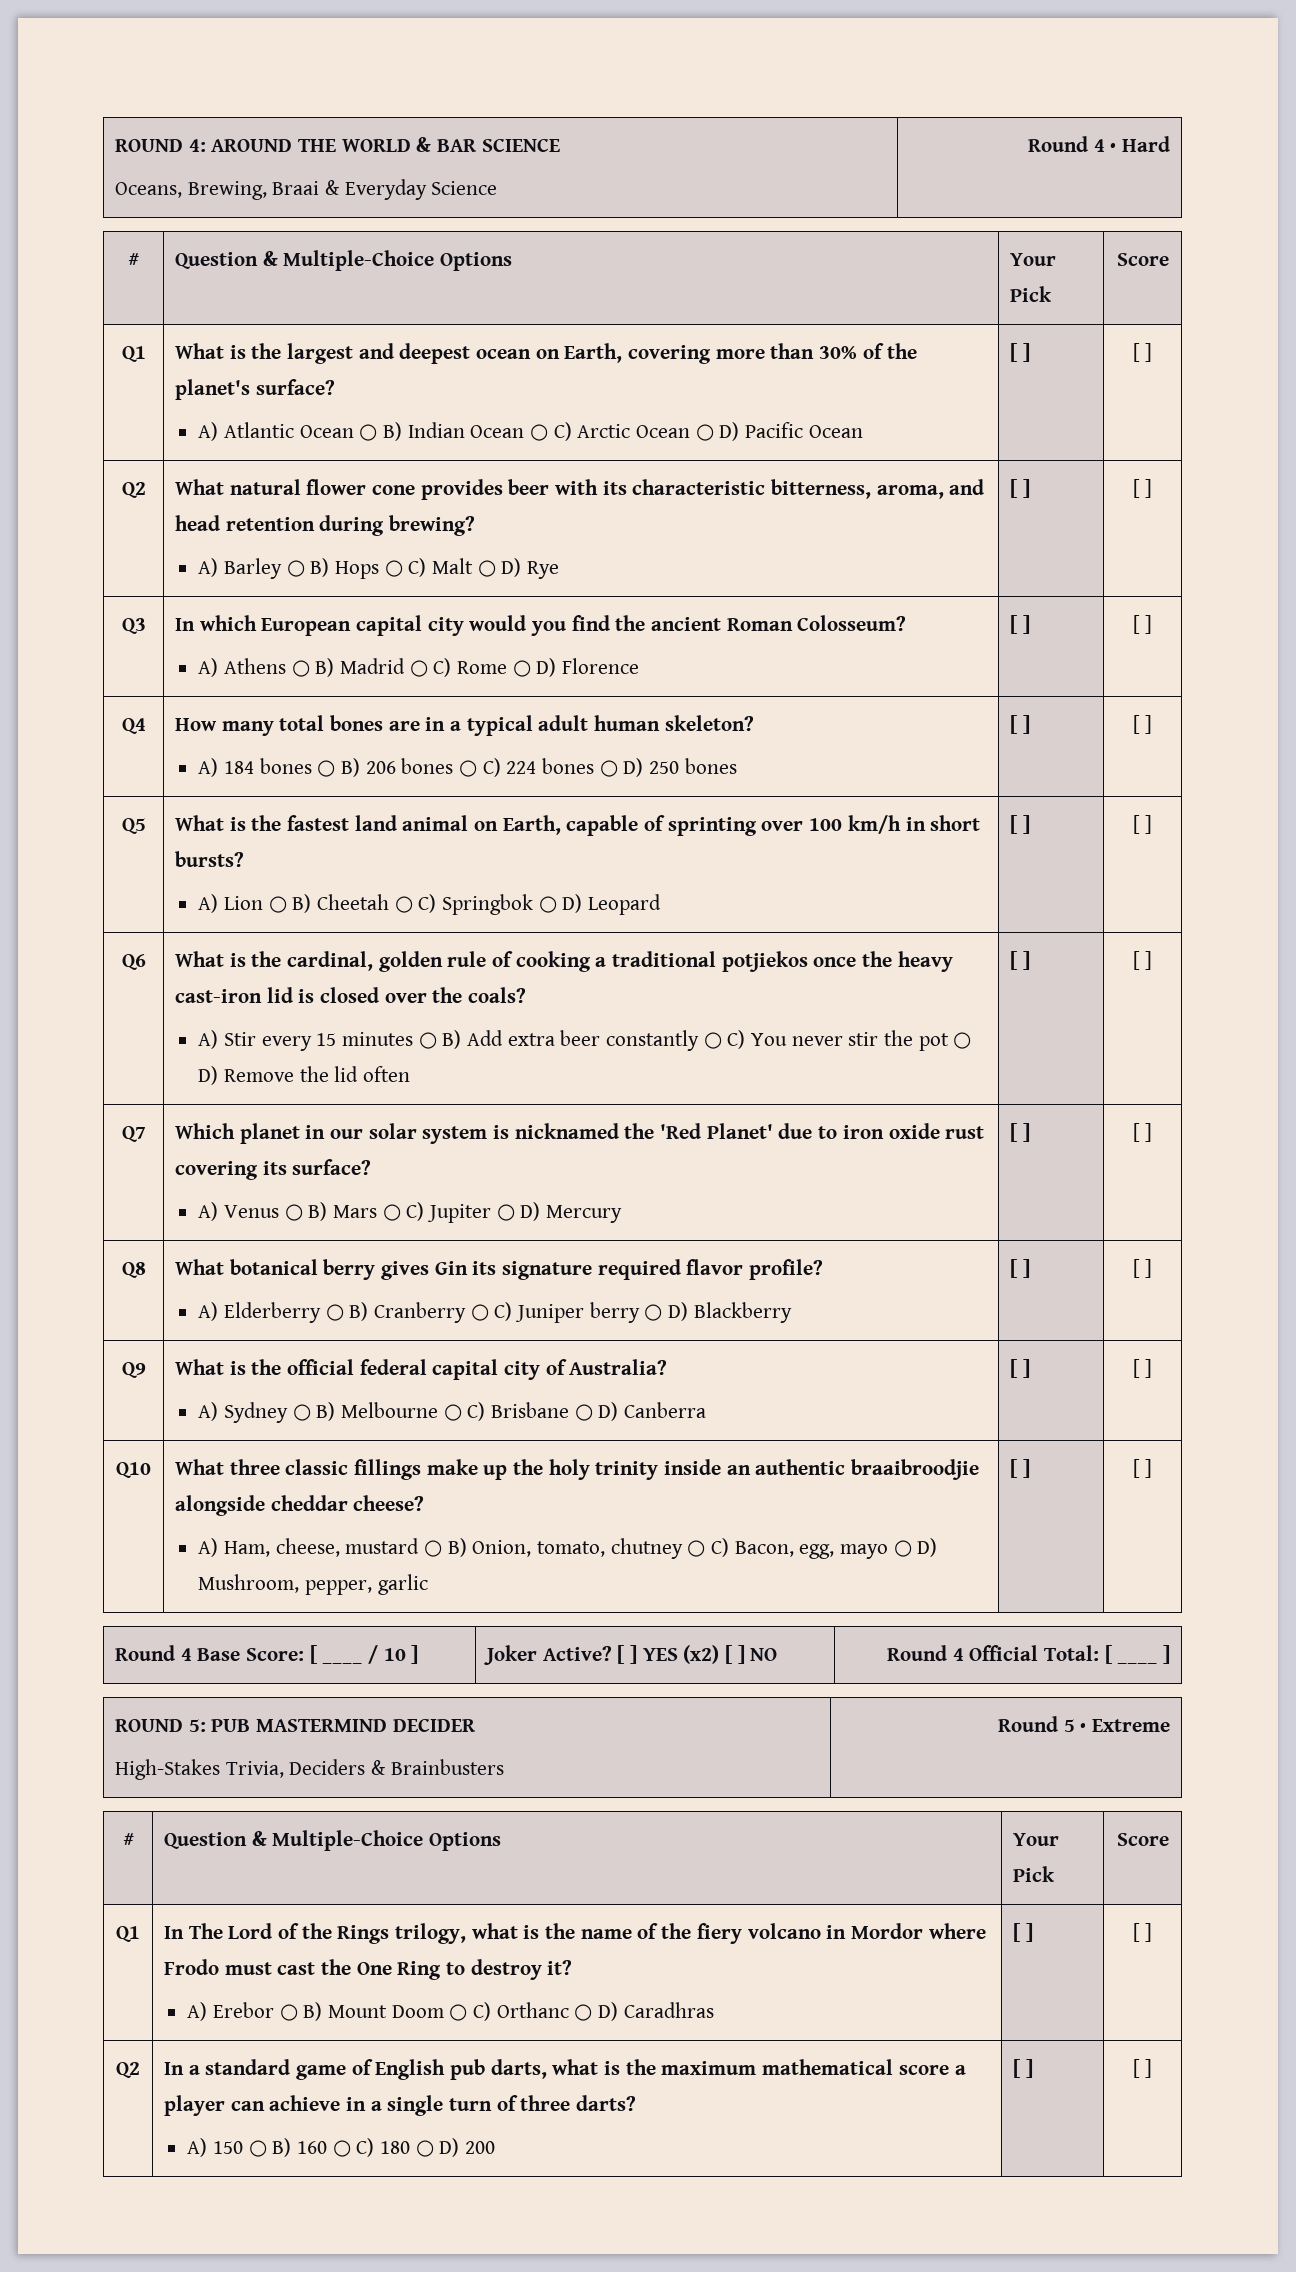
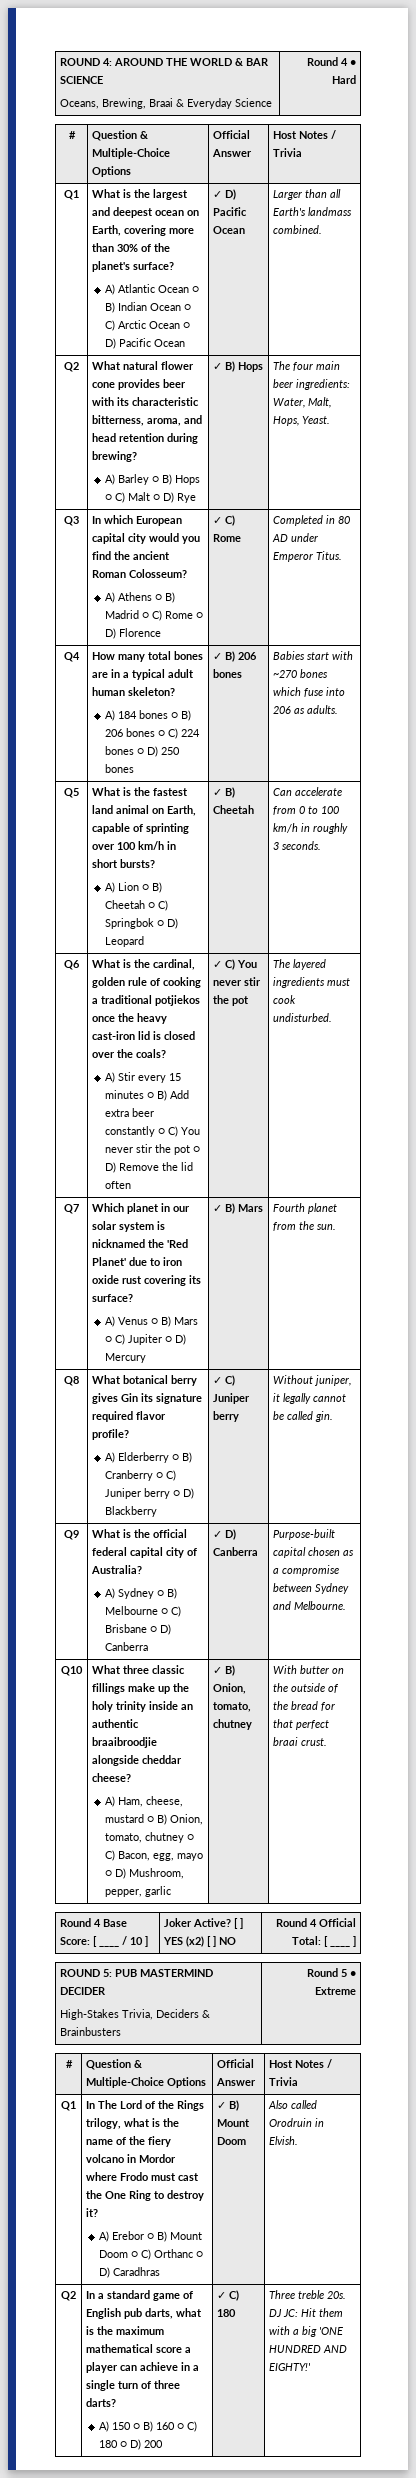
  ROUND 4: AROUND THE WORLD & BAR SCIENCE
  Oceans, Brewing, Braai & Everyday Science | Round 4 • Hard
- # | Question & Multiple-Choice Options | Your Pick | Score
+ # | Question & Multiple-Choice Options | Official Answer | Host Notes / Trivia
- A) Atlantic Ocean ○ B) Indian Ocean ○ C) Arctic Ocean ○ D) Pacific Ocean | [ ] | [ ]
+ A) Atlantic Ocean ○ B) Indian Ocean ○ C) Arctic Ocean ○ D) Pacific Ocean | ✓ D) Pacific Ocean | Larger than all Earth's landmass combined.
  Q2 | What natural flower cone provides beer with its characteristic bitterness, aroma, and head retention during brewing?
- A) Barley ○ B) Hops ○ C) Malt ○ D) Rye | [ ] | [ ]
+ A) Barley ○ B) Hops ○ C) Malt ○ D) Rye | ✓ B) Hops | The four main beer ingredients: Water, Malt, Hops, Yeast.
  Q3 | In which European capital city would you find the ancient Roman Colosseum?
- A) Athens ○ B) Madrid ○ C) Rome ○ D) Florence | [ ] | [ ]
+ A) Athens ○ B) Madrid ○ C) Rome ○ D) Florence | ✓ C) Rome | Completed in 80 AD under Emperor Titus.
- A) 184 bones ○ B) 206 bones ○ C) 224 bones ○ D) 250 bones | [ ] | [ ]
+ A) 184 bones ○ B) 206 bones ○ C) 224 bones ○ D) 250 bones | ✓ B) 206 bones | Babies start with ~270 bones which fuse into 206 as adults.
- A) Lion ○ B) Cheetah ○ C) Springbok ○ D) Leopard | [ ] | [ ]
+ A) Lion ○ B) Cheetah ○ C) Springbok ○ D) Leopard | ✓ B) Cheetah | Can accelerate from 0 to 100 km/h in roughly 3 seconds.
- A) Stir every 15 minutes ○ B) Add extra beer constantly ○ C) You never stir the pot ○ D) Remove the lid often | [ ] | [ ]
+ A) Stir every 15 minutes ○ B) Add extra beer constantly ○ C) You never stir the pot ○ D) Remove the lid often | ✓ C) You never stir the pot | The layered ingredients must cook undisturbed.
  Q7 | Which planet in our solar system is nicknamed the 'Red Planet' due to iron oxide rust covering its surface?
- A) Venus ○ B) Mars ○ C) Jupiter ○ D) Mercury | [ ] | [ ]
+ A) Venus ○ B) Mars ○ C) Jupiter ○ D) Mercury | ✓ B) Mars | Fourth planet from the sun.
  Q8 | What botanical berry gives Gin its signature required flavor profile?
- A) Elderberry ○ B) Cranberry ○ C) Juniper berry ○ D) Blackberry | [ ] | [ ]
+ A) Elderberry ○ B) Cranberry ○ C) Juniper berry ○ D) Blackberry | ✓ C) Juniper berry | Without juniper, it legally cannot be called gin.
  Q9 | What is the official federal capital city of Australia?
- A) Sydney ○ B) Melbourne ○ C) Brisbane ○ D) Canberra | [ ] | [ ]
+ A) Sydney ○ B) Melbourne ○ C) Brisbane ○ D) Canberra | ✓ D) Canberra | Purpose-built capital chosen as a compromise between Sydney and Melbourne.
- A) Ham, cheese, mustard ○ B) Onion, tomato, chutney ○ C) Bacon, egg, mayo ○ D) Mushroom, pepper, garlic | [ ] | [ ]
+ A) Ham, cheese, mustard ○ B) Onion, tomato, chutney ○ C) Bacon, egg, mayo ○ D) Mushroom, pepper, garlic | ✓ B) Onion, tomato, chutney | With butter on the outside of the bread for that perfect braai crust.
  ROUND 5: PUB MASTERMIND DECIDER
  High-Stakes Trivia, Deciders & Brainbusters | Round 5 • Extreme
- # | Question & Multiple-Choice Options | Your Pick | Score
+ # | Question & Multiple-Choice Options | Official Answer | Host Notes / Trivia
- A) Erebor ○ B) Mount Doom ○ C) Orthanc ○ D) Caradhras | [ ] | [ ]
+ A) Erebor ○ B) Mount Doom ○ C) Orthanc ○ D) Caradhras | ✓ B) Mount Doom | Also called Orodruin in Elvish.
- A) 150 ○ B) 160 ○ C) 180 ○ D) 200 | [ ] | [ ]
+ A) 150 ○ B) 160 ○ C) 180 ○ D) 200 | ✓ C) 180 | Three treble 20s. DJ JC: Hit them with a big 'ONE HUNDRED AND EIGHTY!'

